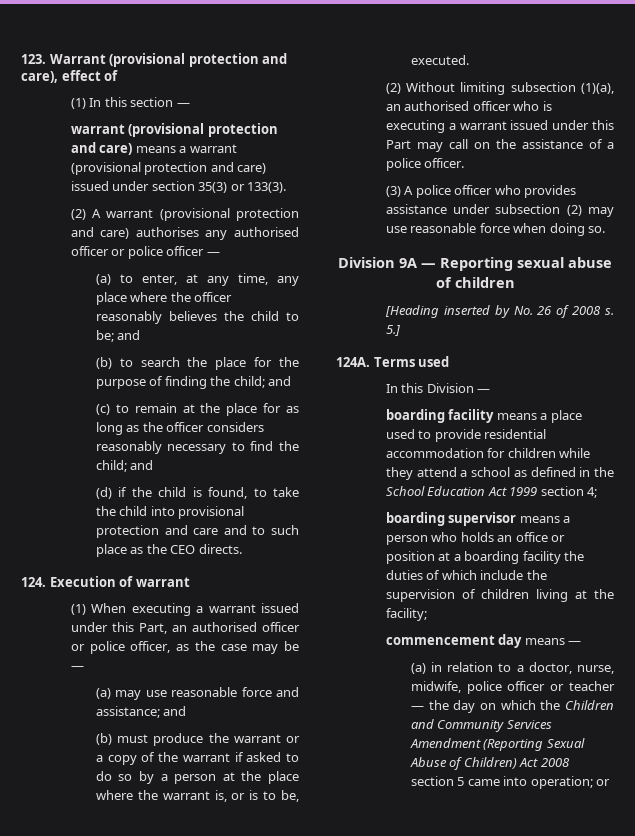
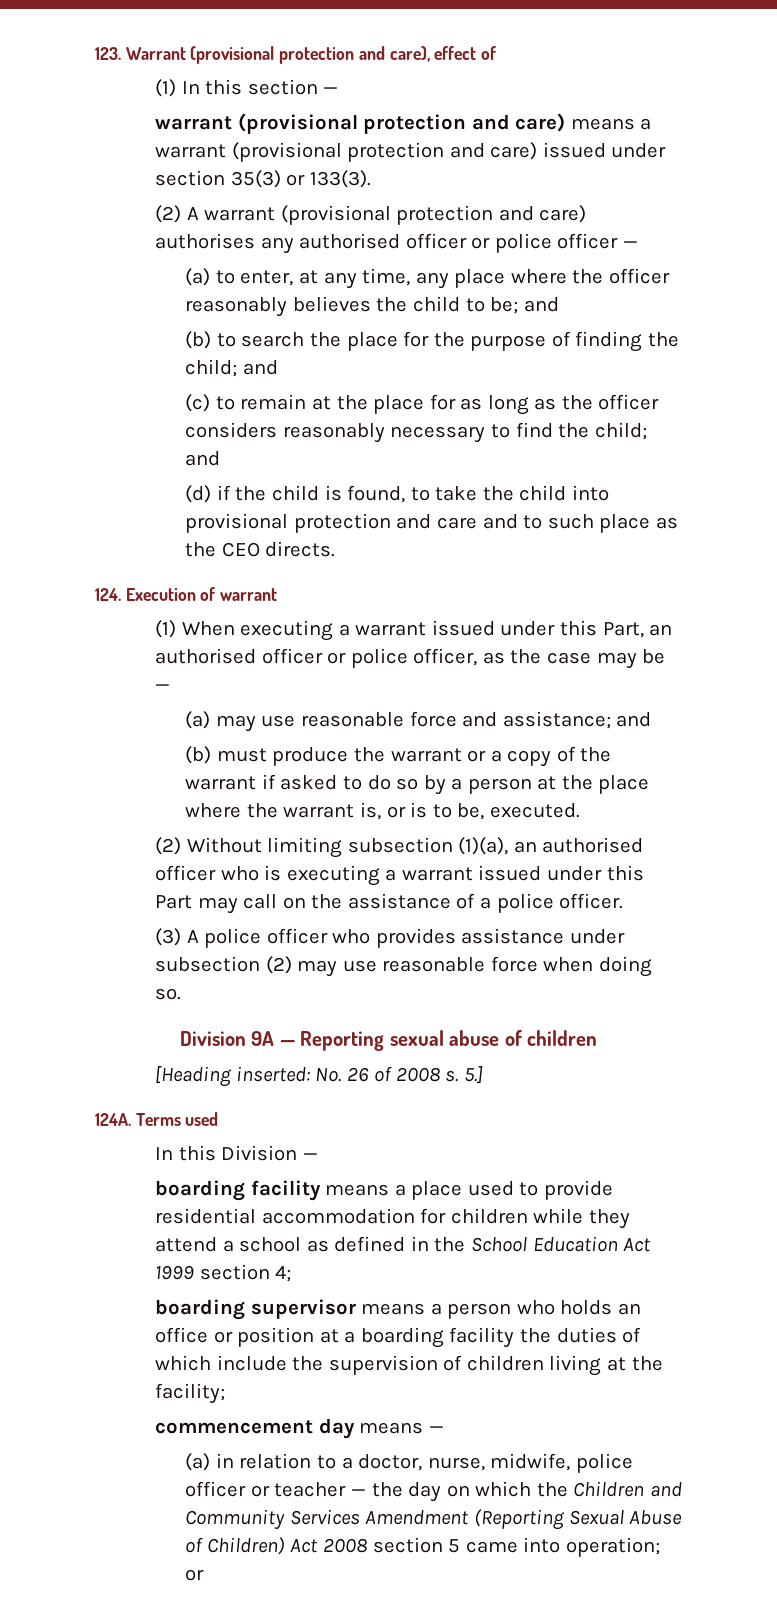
- [Heading inserted by No. 26 of 2008 s.
+ [Heading inserted: No. 26 of 2008 s.

